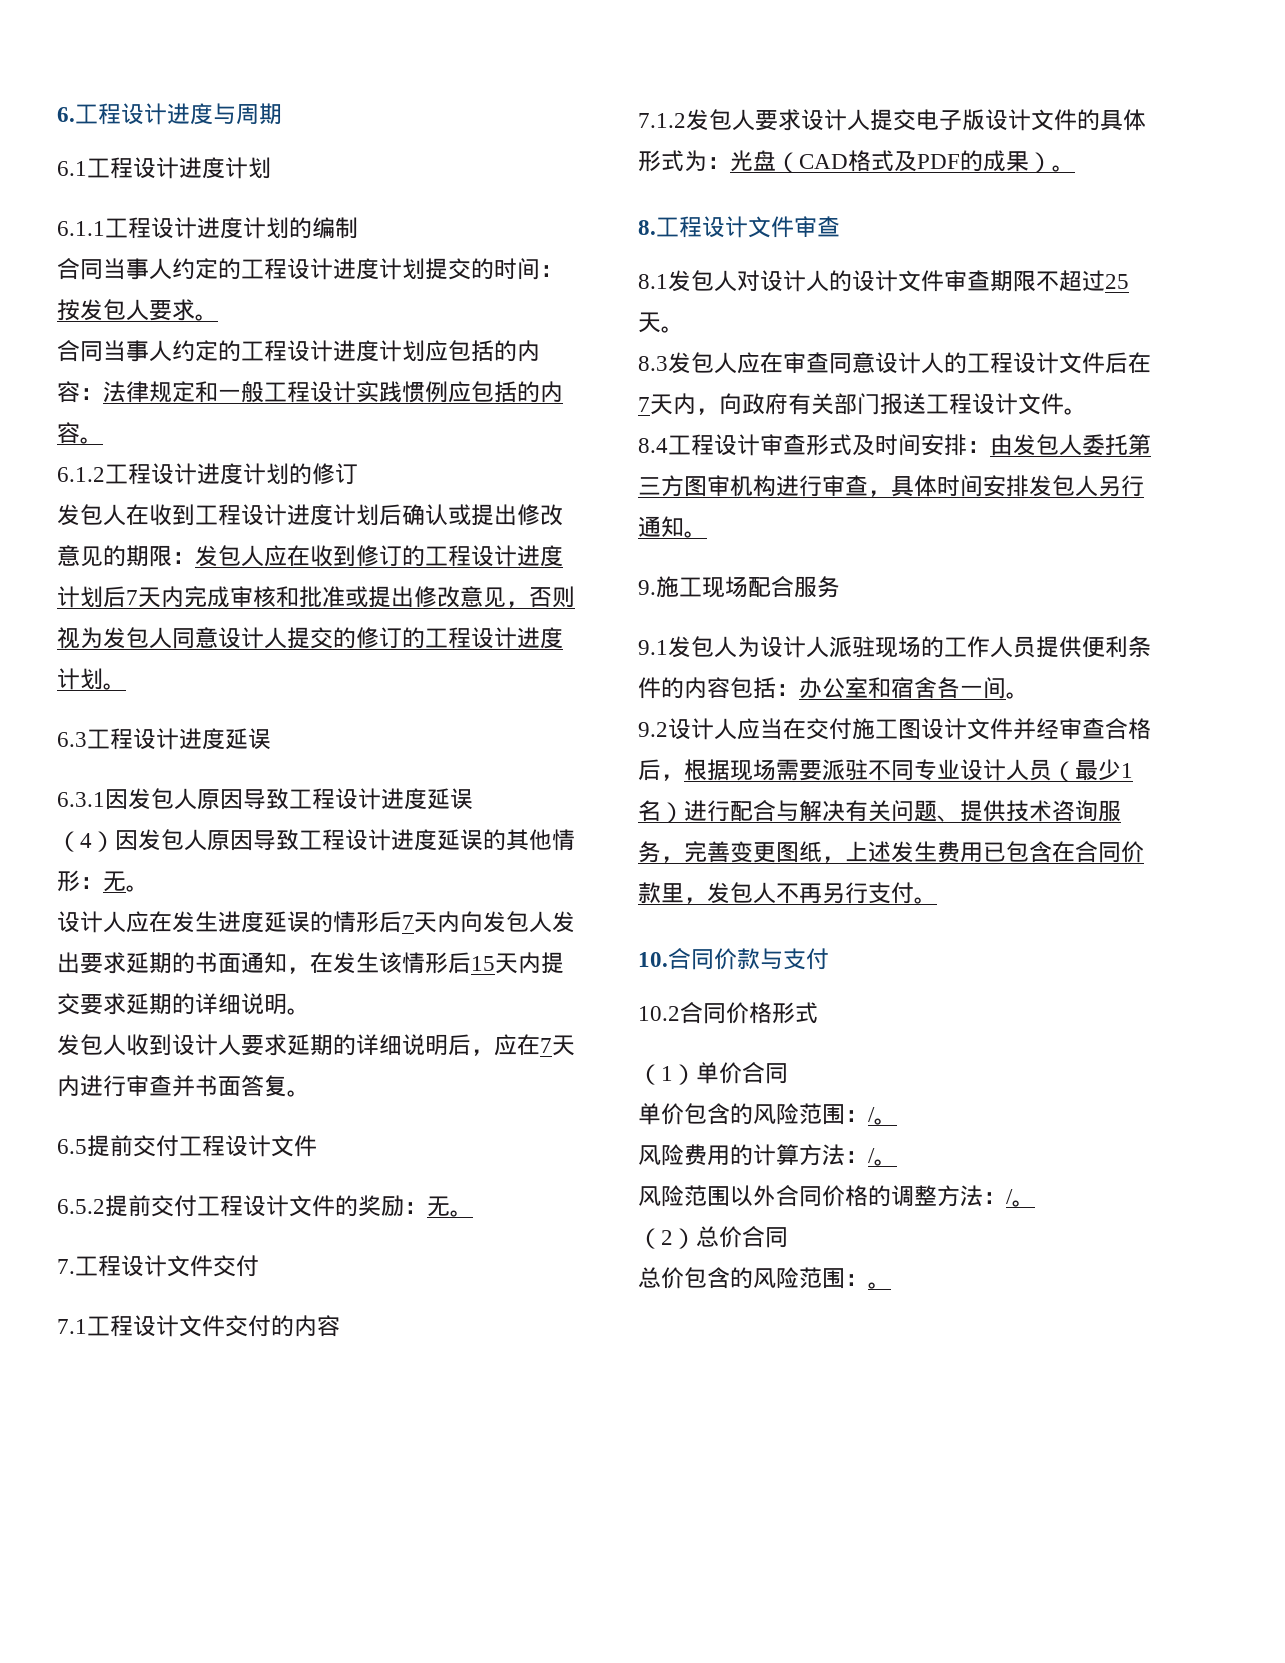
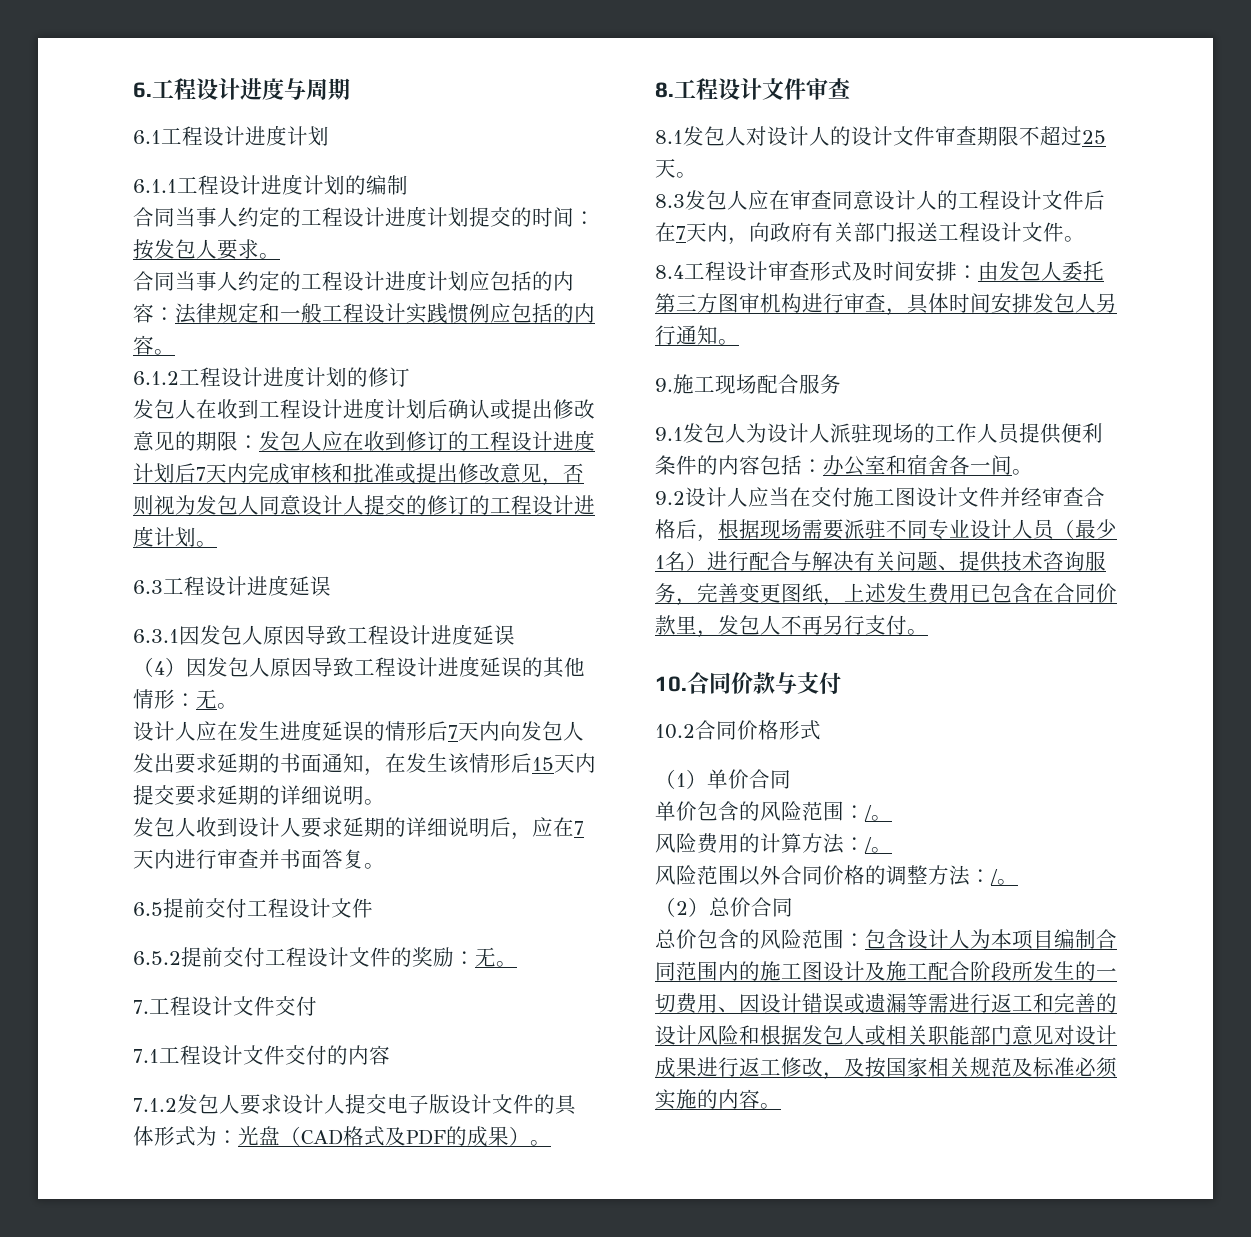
- 总价包含的风险范围：。
+ 总价包含的风险范围：包含设计人为本项目编制合同范围内的施工图设计及施工配合阶段所发生的一切费用、因设计错误或遗漏等需进行返工和完善的设计风险和根据发包人或相关职能部门意见对设计成果进行返工修改，及按国家相关规范及标准必须实施的内容。

